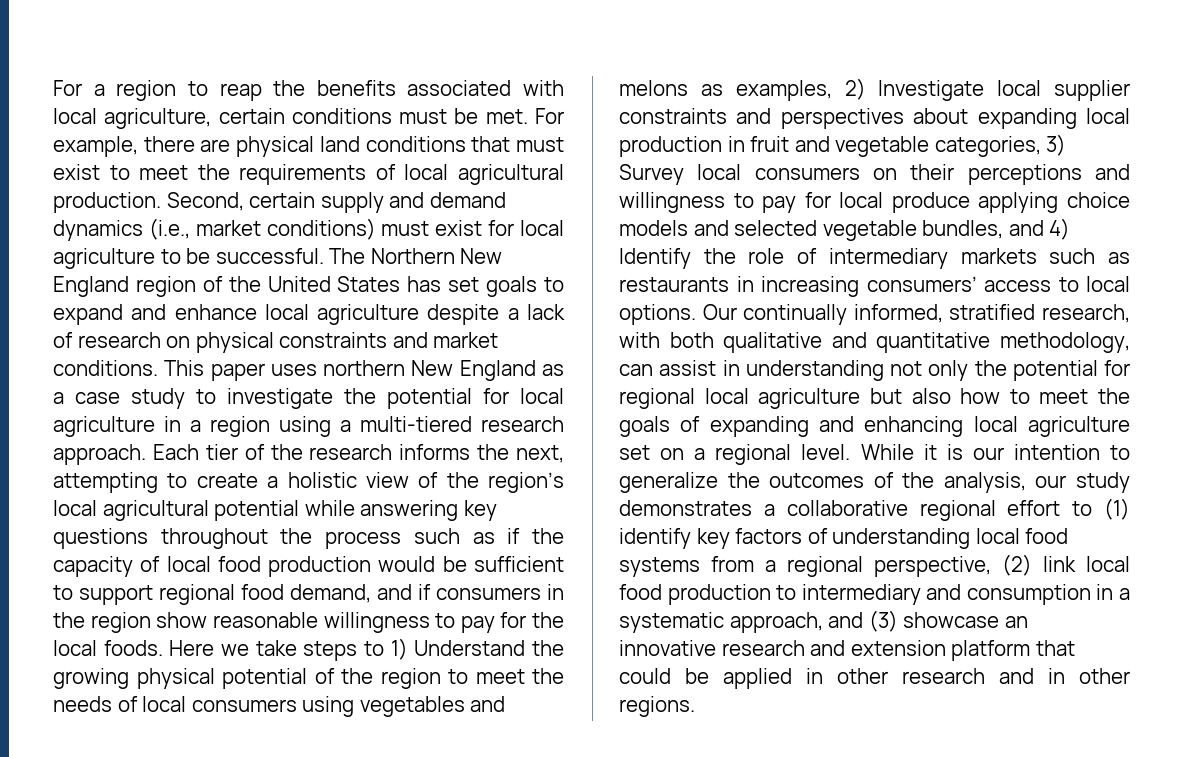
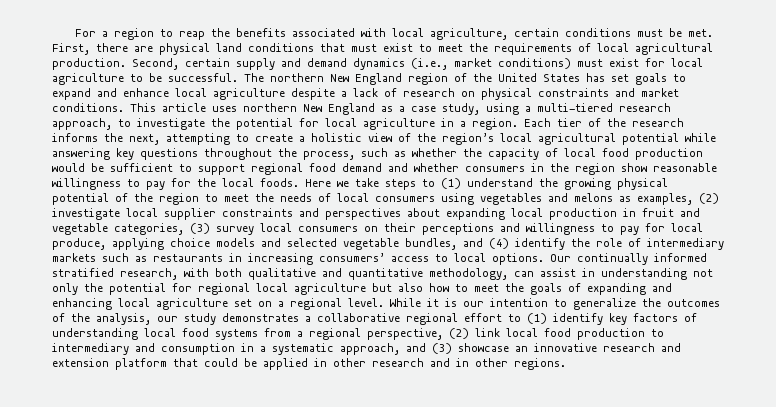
- For example, there are physical land conditions that must exist to meet the requirements of local agricultural production.
+ First, there are physical land conditions that must exist to meet the requirements of local agricultural production.
- The Northern New England region of the United States has set goals to expand and enhance local agriculture despite a lack of research on physical constraints and market conditions.
+ The northern New England region of the United States has set goals to expand and enhance local agriculture despite a lack of research on physical constraints and market conditions.
- This paper uses northern New England as a case study to investigate the potential for local agriculture in a region using a multi-tiered research approach.
+ This article uses northern New England as a case study, using a multi-tiered research approach, to investigate the potential for local agriculture in a region.
- Each tier of the research informs the next, attempting to create a holistic view of the region’s local agricultural potential while answering key questions throughout the process such as if the capacity of local food production would be sufficient to support regional food demand, and if consumers in the region show reasonable willingness to pay for the local foods.
+ Each tier of the research informs the next, attempting to create a holistic view of the region’s local agricultural potential while answering key questions throughout the process, such as whether the capacity of local food production would be sufficient to support regional food demand and whether consumers in the region show reasonable willingness to pay for the local foods.
- Here we take steps to 1) Understand the growing physical potential of the region to meet the needs of local consumers using vegetables and melons as examples, 2) Investigate local supplier constraints and perspectives about expanding local production in fruit and vegetable categories, 3) Survey local consumers on their perceptions and willingness to pay for local produce applying choice models and selected vegetable bundles, and 4) Identify the role of intermediary markets such as restaurants in increasing consumers’ access to local options.
+ Here we take steps to (1) understand the growing physical potential of the region to meet the needs of local consumers using vegetables and melons as examples, (2) investigate local supplier constraints and perspectives about expanding local production in fruit and vegetable categories, (3) survey local consumers on their perceptions and willingness to pay for local produce, applying choice models and selected vegetable bundles, and (4) identify the role of intermediary markets such as restaurants in increasing consumers’ access to local options.
- Our continually informed, stratified research, with both qualitative and quantitative methodology, can assist in understanding not only the potential for regional local agriculture but also how to meet the goals of expanding and enhancing local agriculture set on a regional level.
+ Our continually informed stratified research, with both qualitative and quantitative methodology, can assist in understanding not only the potential for regional local agriculture but also how to meet the goals of expanding and enhancing local agriculture set on a regional level.

